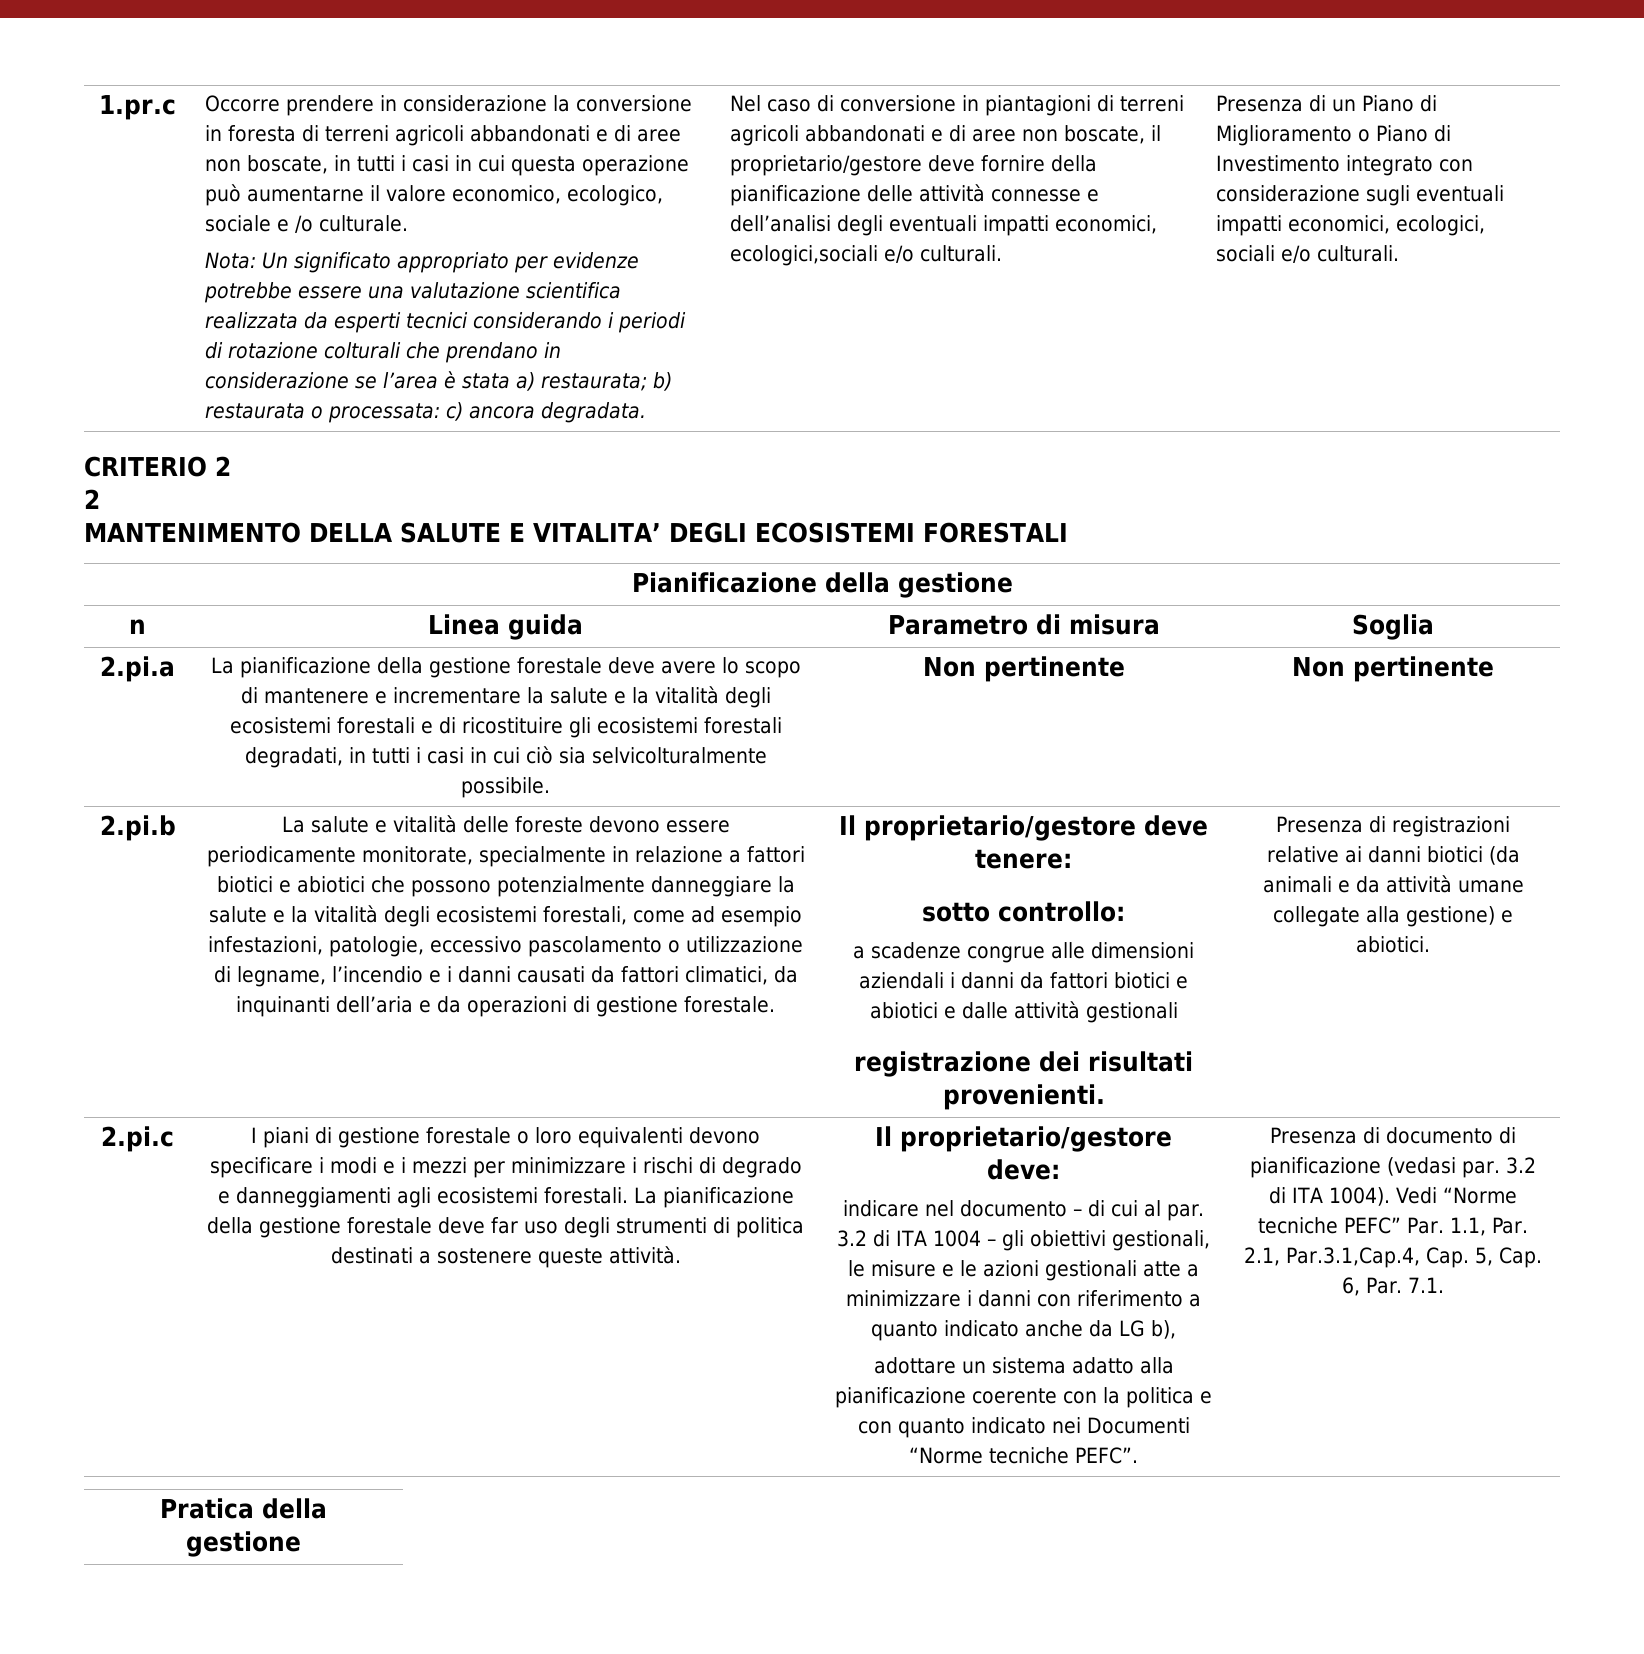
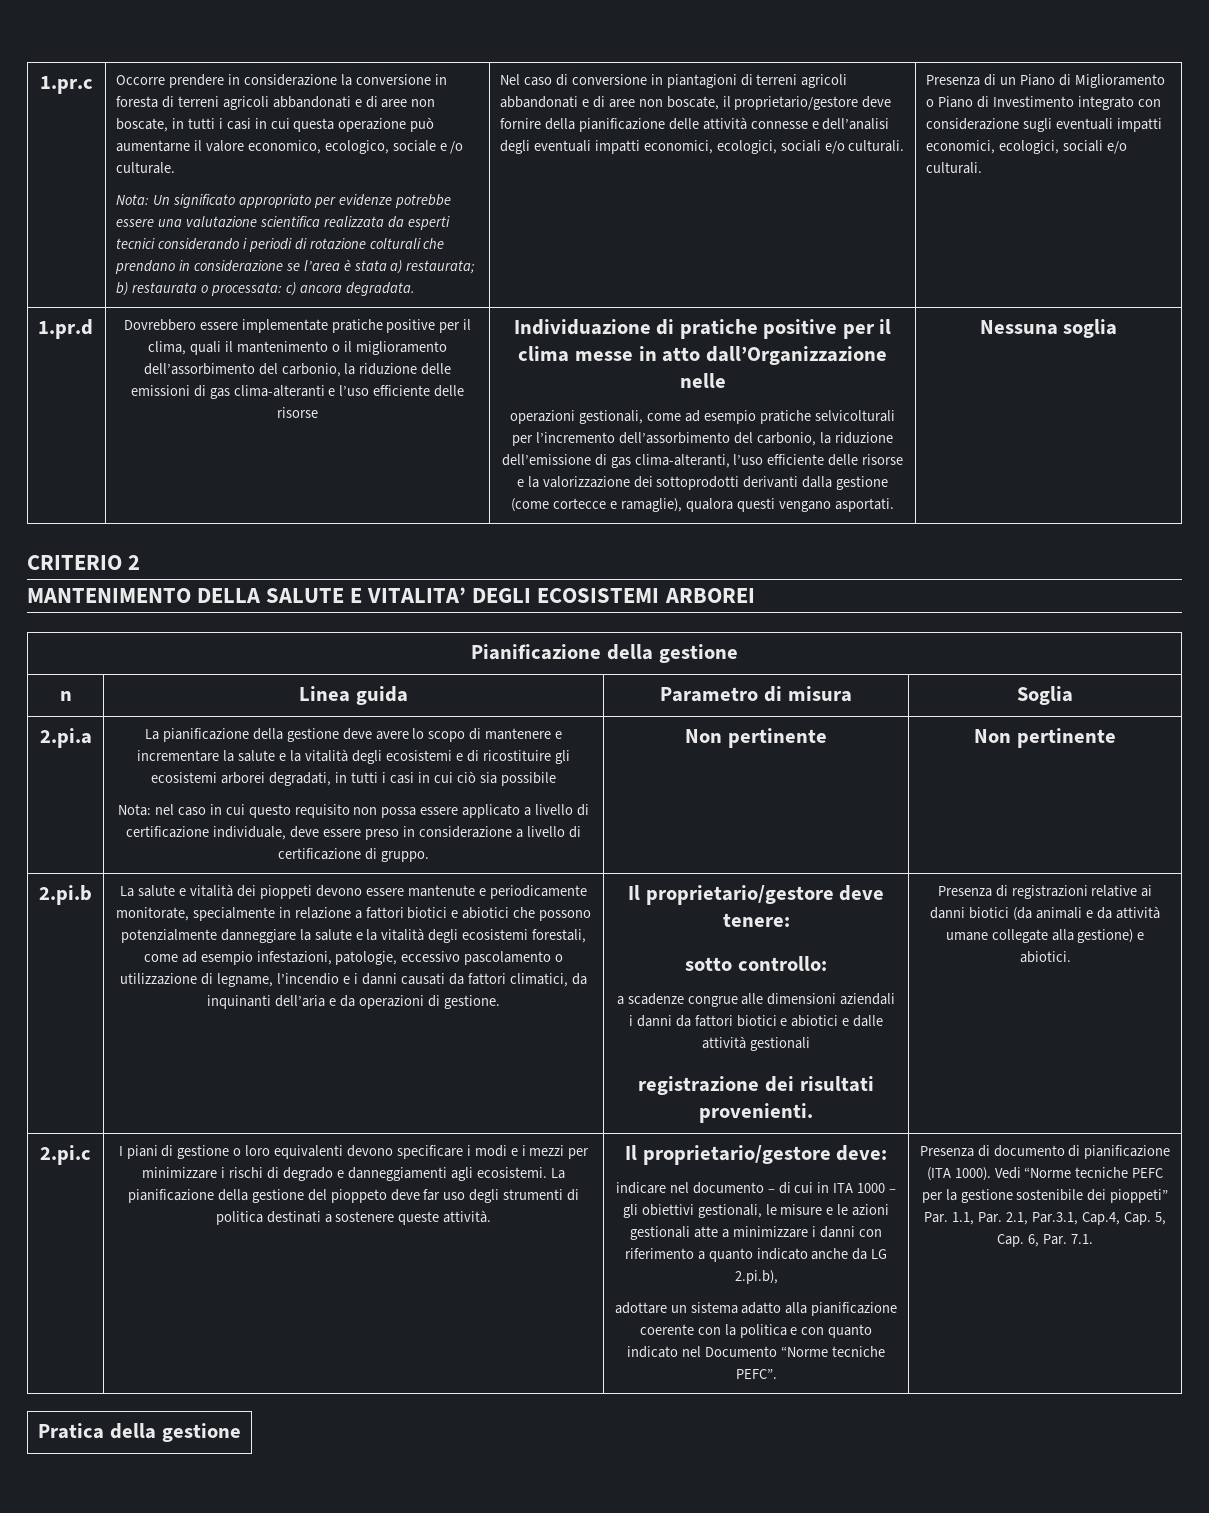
- Nel caso di conversione in piantagioni di terreni agricoli abbandonati e di aree non boscate, il proprietario/gestore deve fornire della pianificazione delle attività connesse e dell’analisi degli eventuali impatti economici, ecologici,sociali e/o culturali.
+ Nel caso di conversione in piantagioni di terreni agricoli abbandonati e di aree non boscate, il proprietario/gestore deve fornire della pianificazione delle attività connesse e dell’analisi degli eventuali impatti economici, ecologici, sociali e/o culturali.
+ 1.pr.d | Dovrebbero essere implementate pratiche positive per il clima, quali il mantenimento o il miglioramento dell’assorbimento del carbonio, la riduzione delle emissioni di gas clima-alteranti e l’uso efficiente delle risorse | Individuazione di pratiche positive per il clima messe in atto dall’Organizzazione nelle
+ operazioni gestionali, come ad esempio pratiche selvicolturali per l’incremento dell’assorbimento del carbonio, la riduzione dell’emissione di gas clima-alteranti, l’uso efficiente delle risorse e la valorizzazione dei sottoprodotti derivanti dalla gestione (come cortecce e ramaglie), qualora questi vengano asportati. | Nessuna soglia
  CRITERIO 2
- 2
- MANTENIMENTO DELLA SALUTE E VITALITA’ DEGLI ECOSISTEMI FORESTALI
+ MANTENIMENTO DELLA SALUTE E VITALITA’ DEGLI ECOSISTEMI ARBOREI
- La pianificazione della gestione forestale deve avere lo scopo di mantenere e incrementare la salute e la vitalità degli ecosistemi forestali e di ricostituire gli ecosistemi forestali degradati, in tutti i casi in cui ciò sia selvicolturalmente possibile.
+ La pianificazione della gestione deve avere lo scopo di mantenere e incrementare la salute e la vitalità degli ecosistemi e di ricostituire gli ecosistemi arborei degradati, in tutti i casi in cui ciò sia possibile
+ Nota: nel caso in cui questo requisito non possa essere applicato a livello di certificazione individuale, deve essere preso in considerazione a livello di certificazione di gruppo.
- La salute e vitalità delle foreste devono essere periodicamente monitorate, specialmente in relazione a fattori biotici e abiotici che possono potenzialmente danneggiare la salute e la vitalità degli ecosistemi forestali, come ad esempio infestazioni, patologie, eccessivo pascolamento o utilizzazione di legname, l’incendio e i danni causati da fattori climatici, da inquinanti dell’aria e da operazioni di gestione forestale.
+ La salute e vitalità dei pioppeti devono essere mantenute e periodicamente monitorate, specialmente in relazione a fattori biotici e abiotici che possono potenzialmente danneggiare la salute e la vitalità degli ecosistemi forestali, come ad esempio infestazioni, patologie, eccessivo pascolamento o utilizzazione di legname, l’incendio e i danni causati da fattori climatici, da inquinanti dell’aria e da operazioni di gestione.
- I piani di gestione forestale o loro equivalenti devono specificare i modi e i mezzi per minimizzare i rischi di degrado e danneggiamenti agli ecosistemi forestali. La pianificazione della gestione forestale deve far uso degli strumenti di politica destinati a sostenere queste attività.
+ I piani di gestione o loro equivalenti devono specificare i modi e i mezzi per minimizzare i rischi di degrado e danneggiamenti agli ecosistemi. La pianificazione della gestione del pioppeto deve far uso degli strumenti di politica destinati a sostenere queste attività.
- indicare nel documento – di cui al par. 3.2 di ITA 1004 – gli obiettivi gestionali, le misure e le azioni gestionali atte a minimizzare i danni con riferimento a quanto indicato anche da LG b),
+ indicare nel documento – di cui in ITA 1000 – gli obiettivi gestionali, le misure e le azioni gestionali atte a minimizzare i danni con riferimento a quanto indicato anche da LG 2.pi.b),
- adottare un sistema adatto alla pianificazione coerente con la politica e con quanto indicato nei Documenti “Norme tecniche PEFC”.
+ adottare un sistema adatto alla pianificazione coerente con la politica e con quanto indicato nel Documento “Norme tecniche PEFC”.
- Presenza di documento di pianificazione (vedasi par. 3.2 di ITA 1004). Vedi “Norme tecniche PEFC” Par. 1.1, Par. 2.1, Par.3.1,Cap.4, Cap. 5, Cap. 6, Par. 7.1.
+ Presenza di documento di pianificazione (ITA 1000). Vedi “Norme tecniche PEFC per la gestione sostenibile dei pioppeti” Par. 1.1, Par. 2.1, Par.3.1, Cap.4, Cap. 5, Cap. 6, Par. 7.1.

